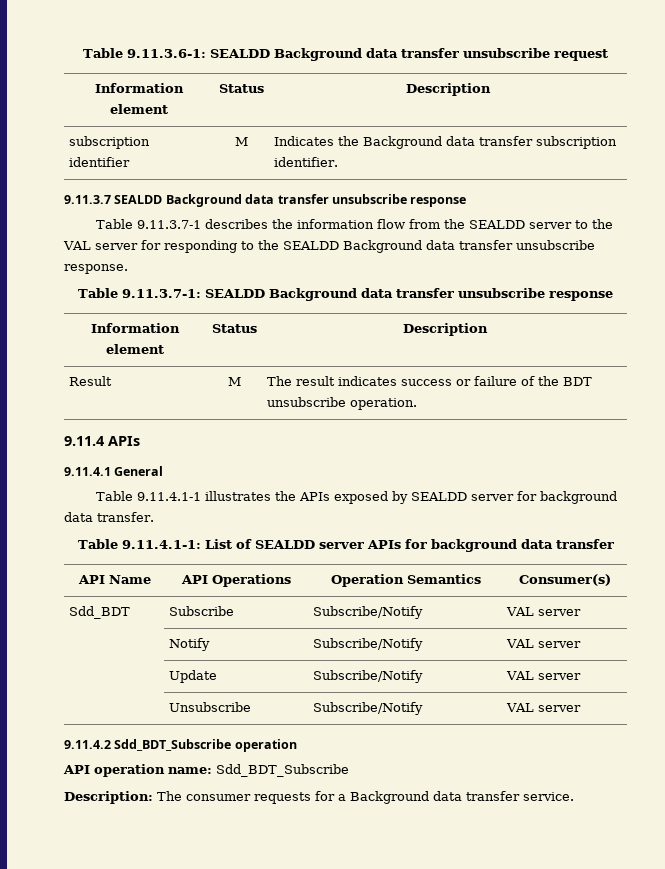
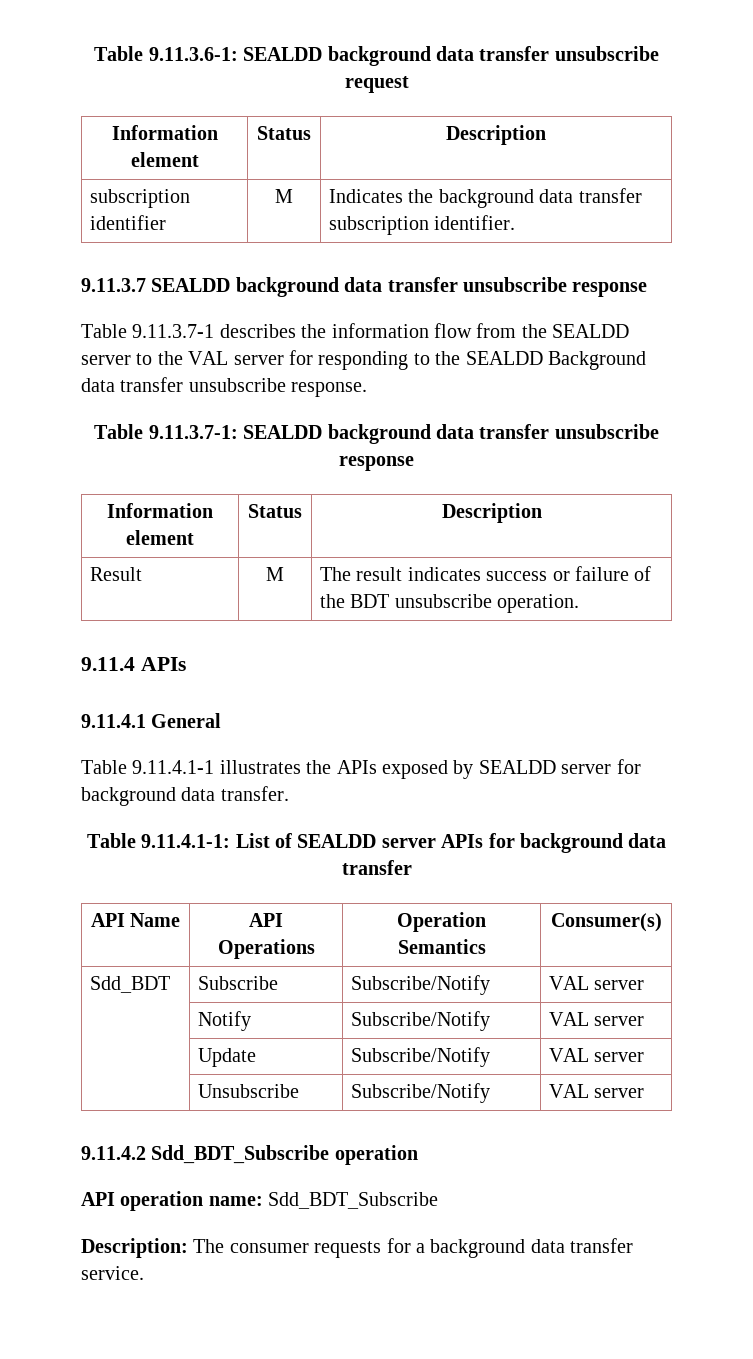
- Table 9.11.3.6-1: SEALDD Background data transfer unsubscribe request
+ Table 9.11.3.6-1: SEALDD background data transfer unsubscribe request
- subscription identifier | M | Indicates the Background data transfer subscription identifier.
+ subscription identifier | M | Indicates the background data transfer subscription identifier.
- 9.11.3.7 SEALDD Background data transfer unsubscribe response
+ 9.11.3.7 SEALDD background data transfer unsubscribe response
- Table 9.11.3.7-1: SEALDD Background data transfer unsubscribe response
+ Table 9.11.3.7-1: SEALDD background data transfer unsubscribe response
- Description: The consumer requests for a Background data transfer service.
+ Description: The consumer requests for a background data transfer service.

